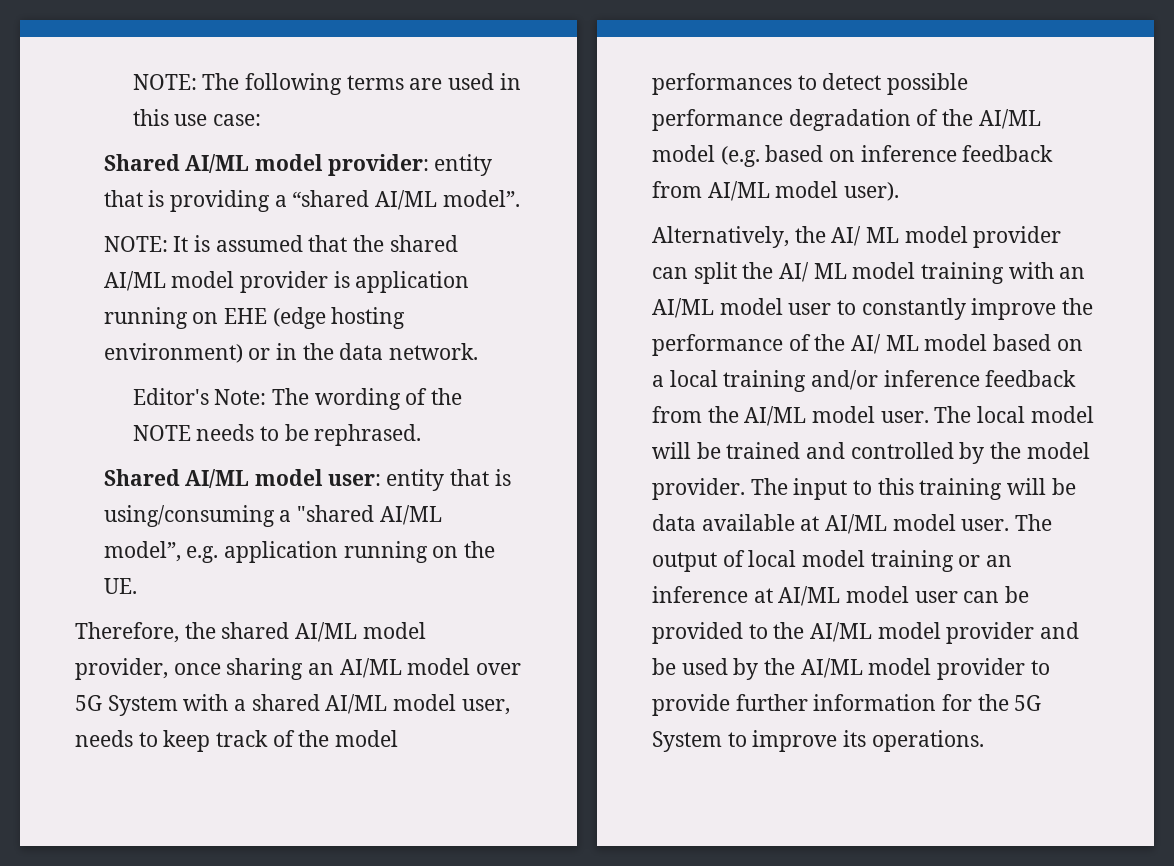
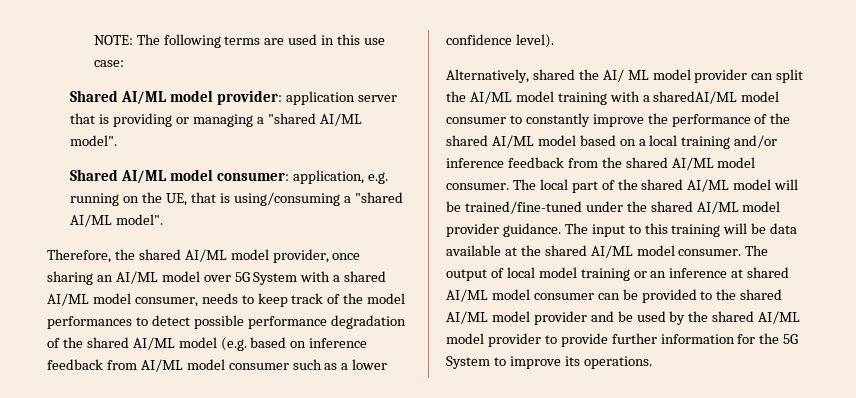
- Shared AI/ML model provider: entity that is providing a “shared AI/ML model”.
- NOTE: It is assumed that the shared AI/ML model provider is application running on EHE (edge hosting environment) or in the data network.
- Editor's Note: The wording of the NOTE needs to be rephrased.
- Shared AI/ML model user: entity that is using/consuming a "shared AI/ML model”, e.g. application running on the UE.
+ Shared AI/ML model provider: application server that is providing or managing a "shared AI/ML model".
+ Shared AI/ML model consumer: application, e.g. running on the UE, that is using/consuming a "shared AI/ML model".
- Therefore, the shared AI/ML model provider, once sharing an AI/ML model over 5G System with a shared AI/ML model user, needs to keep track of the model performances to detect possible performance degradation of the AI/ML model (e.g. based on inference feedback from AI/ML model user).
+ Therefore, the shared AI/ML model provider, once sharing an AI/ML model over 5G System with a shared AI/ML model consumer, needs to keep track of the model performances to detect possible performance degradation of the shared AI/ML model (e.g. based on inference feedback from AI/ML model consumer such as a lower confidence level).
- Alternatively, the AI/ ML model provider can split the AI/ ML model training with an AI/ML model user to constantly improve the performance of the AI/ ML model based on a local training and/or inference feedback from the AI/ML model user.
+ Alternatively, shared the AI/ ML model provider can split the AI/ML model training with a sharedAI/ML model consumer to constantly improve the performance of the shared AI/ML model based on a local training and/or inference feedback from the shared AI/ML model consumer.
- The local model will be trained and controlled by the model provider.
+ The local part of the shared AI/ML model will be trained/fine-tuned under the shared AI/ML model provider guidance.
- The input to this training will be data available at AI/ML model user.
+ The input to this training will be data available at the shared AI/ML model consumer.
- The output of local model training or an inference at AI/ML model user can be provided to the AI/ML model provider and be used by the AI/ML model provider to provide further information for the 5G System to improve its operations.
+ The output of local model training or an inference at shared AI/ML model consumer can be provided to the shared AI/ML model provider and be used by the shared AI/ML model provider to provide further information for the 5G System to improve its operations.

